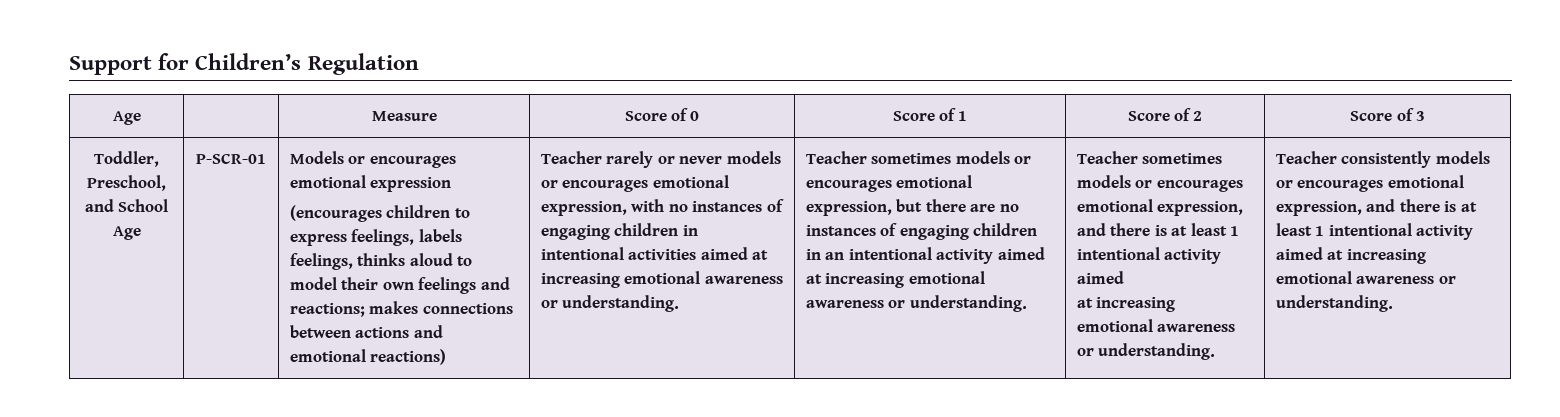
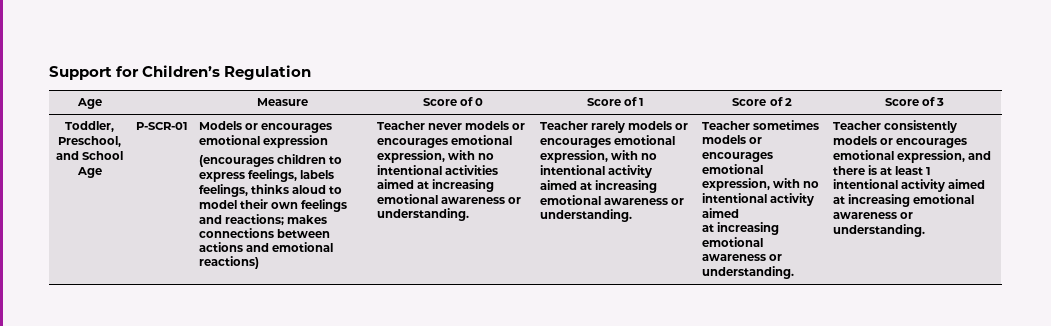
- Teacher rarely or never models or encourages emotional expression, with no instances of engaging children in intentional activities aimed at increasing emotional awareness or understanding.
+ Teacher never models or encourages emotional expression, with no intentional activities aimed at increasing emotional awareness or understanding.
- Teacher sometimes models or encourages emotional expression, but there are no instances of engaging children in an intentional activity aimed at increasing emotional awareness or understanding.
+ Teacher rarely models or encourages emotional expression, with no intentional activity aimed at increasing emotional awareness or understanding.
- Teacher sometimes models or encourages emotional expression, and there is at least 1 intentional activity aimed
+ Teacher sometimes models or encourages emotional expression, with no intentional activity aimed

